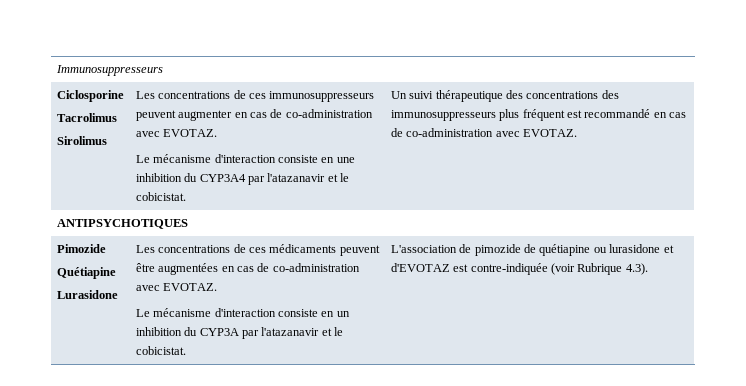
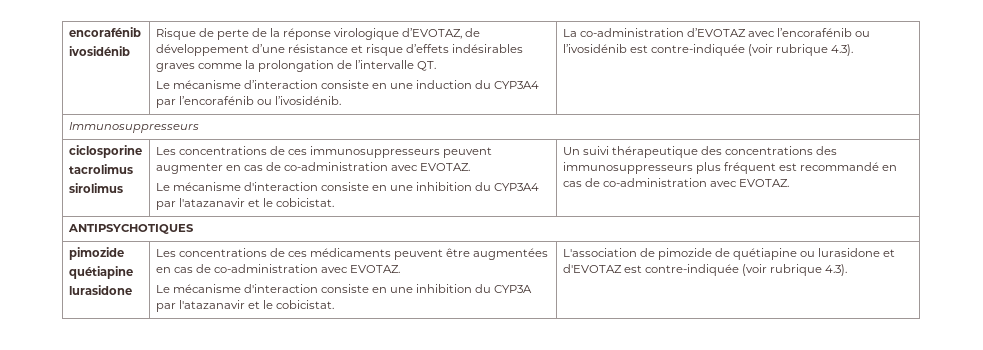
+ encorafénib
+ ivosidénib | Risque de perte de la réponse virologique d’EVOTAZ, de développement d’une résistance et risque d’effets indésirables graves comme la prolongation de l’intervalle QT.
+ Le mécanisme d’interaction consiste en une induction du CYP3A4 par l’encorafénib ou l’ivosidénib. | La co-administration d’EVOTAZ avec l’encorafénib ou l’ivosidénib est contre-indiquée (voir rubrique 4.3).
  Immunosuppresseurs
- Ciclosporine
- Tacrolimus
- Sirolimus
+ ciclosporine
+ tacrolimus
+ sirolimus
  ANTIPSYCHOTIQUES
- Pimozide
- Quétiapine
- Lurasidone
+ pimozide
+ quétiapine
+ lurasidone
- Le mécanisme d'interaction consiste en un inhibition du CYP3A par l'atazanavir et le cobicistat.
+ Le mécanisme d'interaction consiste en une inhibition du CYP3A par l'atazanavir et le cobicistat.
- L'association de pimozide de quétiapine ou lurasidone et d'EVOTAZ est contre-indiquée (voir Rubrique 4.3).
+ L'association de pimozide de quétiapine ou lurasidone et d'EVOTAZ est contre-indiquée (voir rubrique 4.3).

